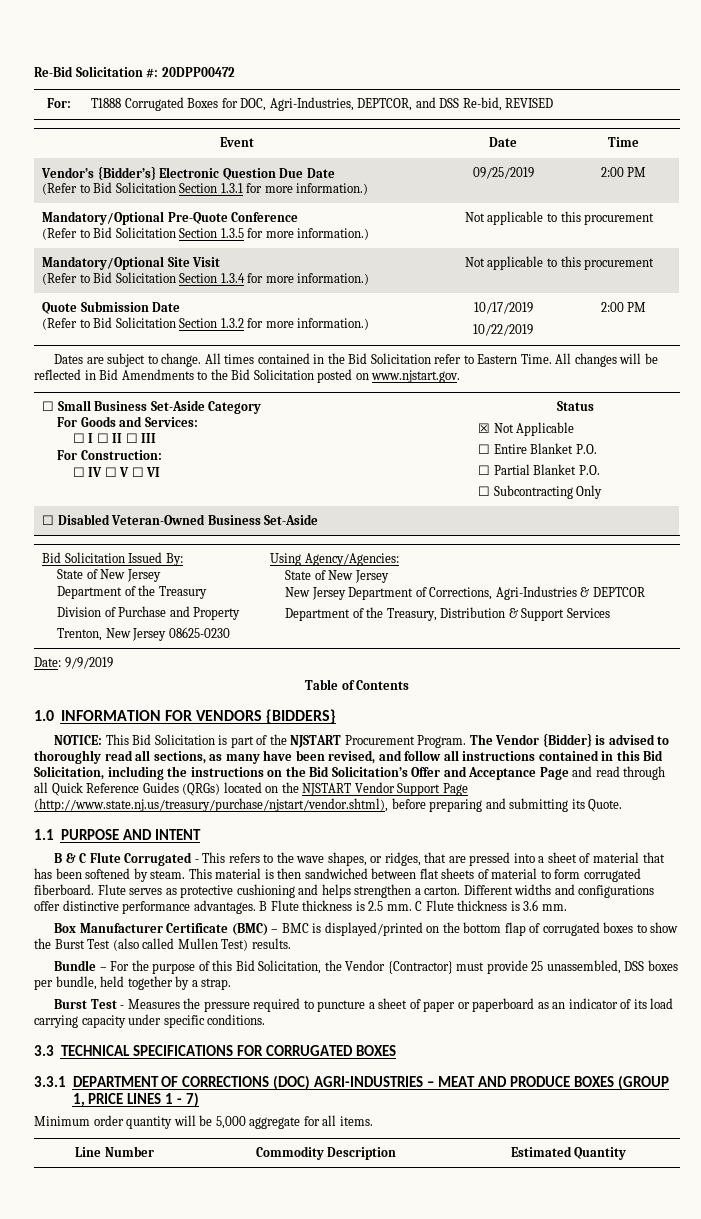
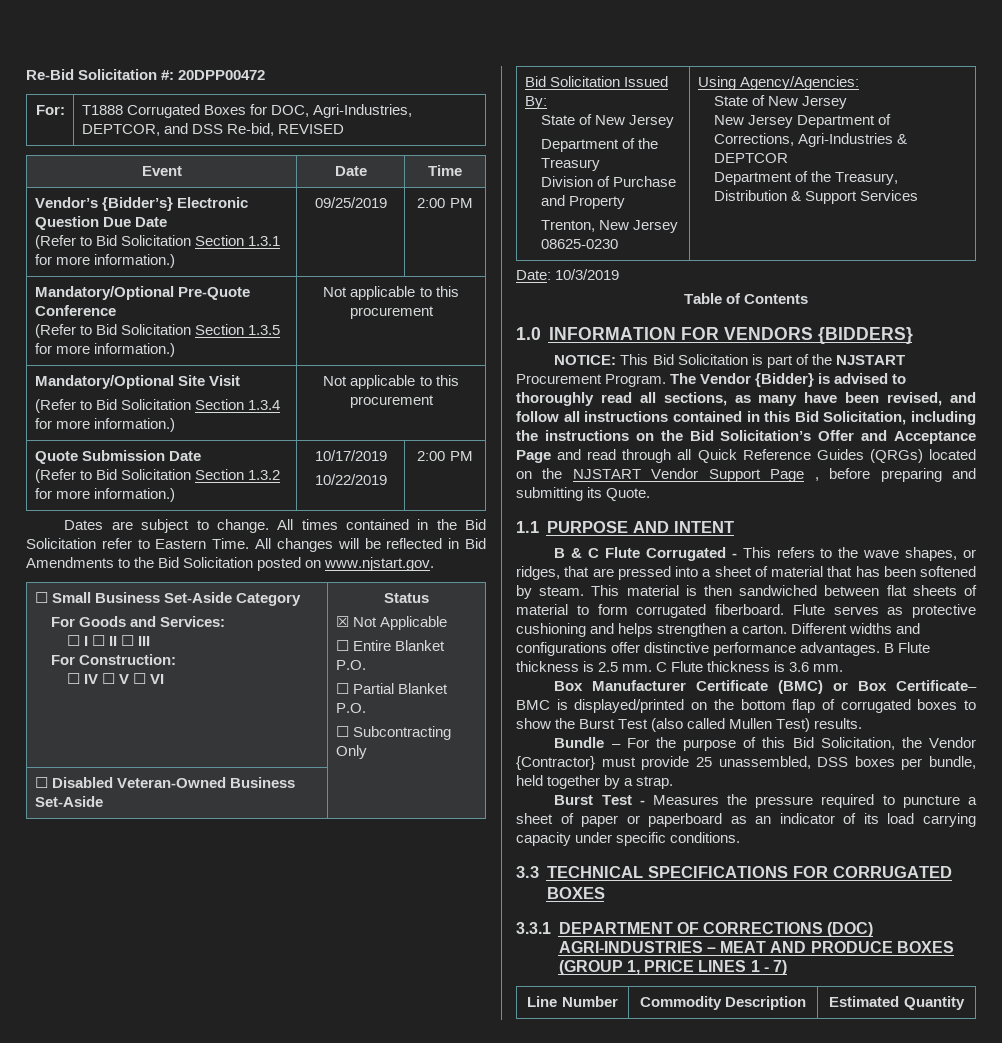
- Date: 9/9/2019
+ Date: 10/3/2019
- The Vendor {Bidder} is advised to thoroughly read all sections, as many have been revised, and follow all instructions contained in this Bid Solicitation, including the instructions on the Bid Solicitation’s Offer and Acceptance Page and read through all Quick Reference Guides (QRGs) located on the NJSTART Vendor Support Page (http://www.state.nj.us/treasury/purchase/njstart/vendor.shtml), before preparing and submitting its Quote.
+ The Vendor {Bidder} is advised to thoroughly read all sections, as many have been revised, and follow all instructions contained in this Bid Solicitation, including the instructions on the Bid Solicitation’s Offer and Acceptance Page and read through all Quick Reference Guides (QRGs) located on the NJSTART Vendor Support Page , before preparing and submitting its Quote.
- Box Manufacturer Certificate (BMC) – BMC is displayed/printed on the bottom flap of corrugated boxes to show the Burst Test (also called Mullen Test) results.
+ Box Manufacturer Certificate (BMC) or Box Certificate– BMC is displayed/printed on the bottom flap of corrugated boxes to show the Burst Test (also called Mullen Test) results.
- Minimum order quantity will be 5,000 aggregate for all items.

